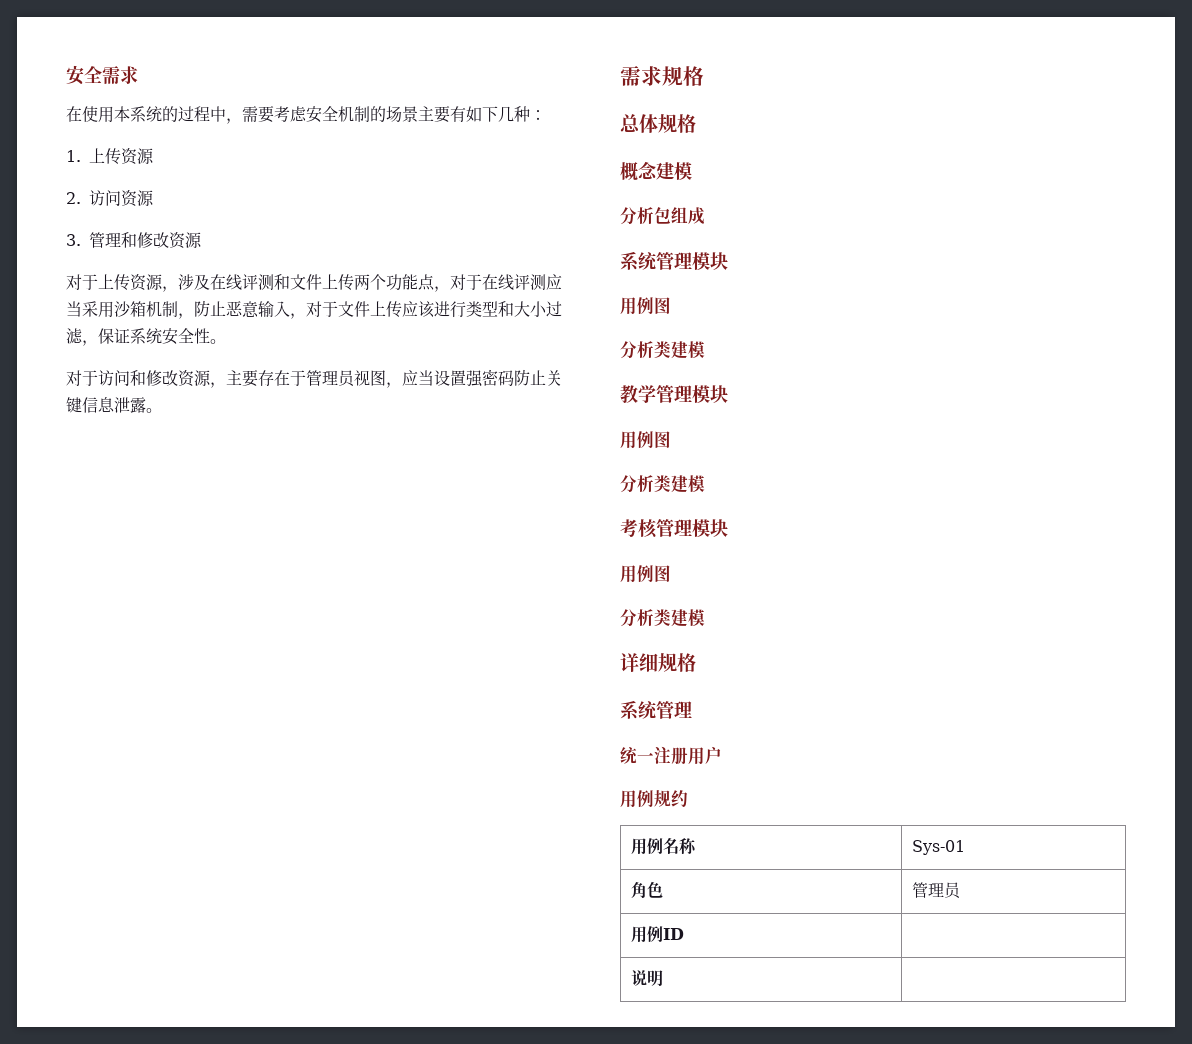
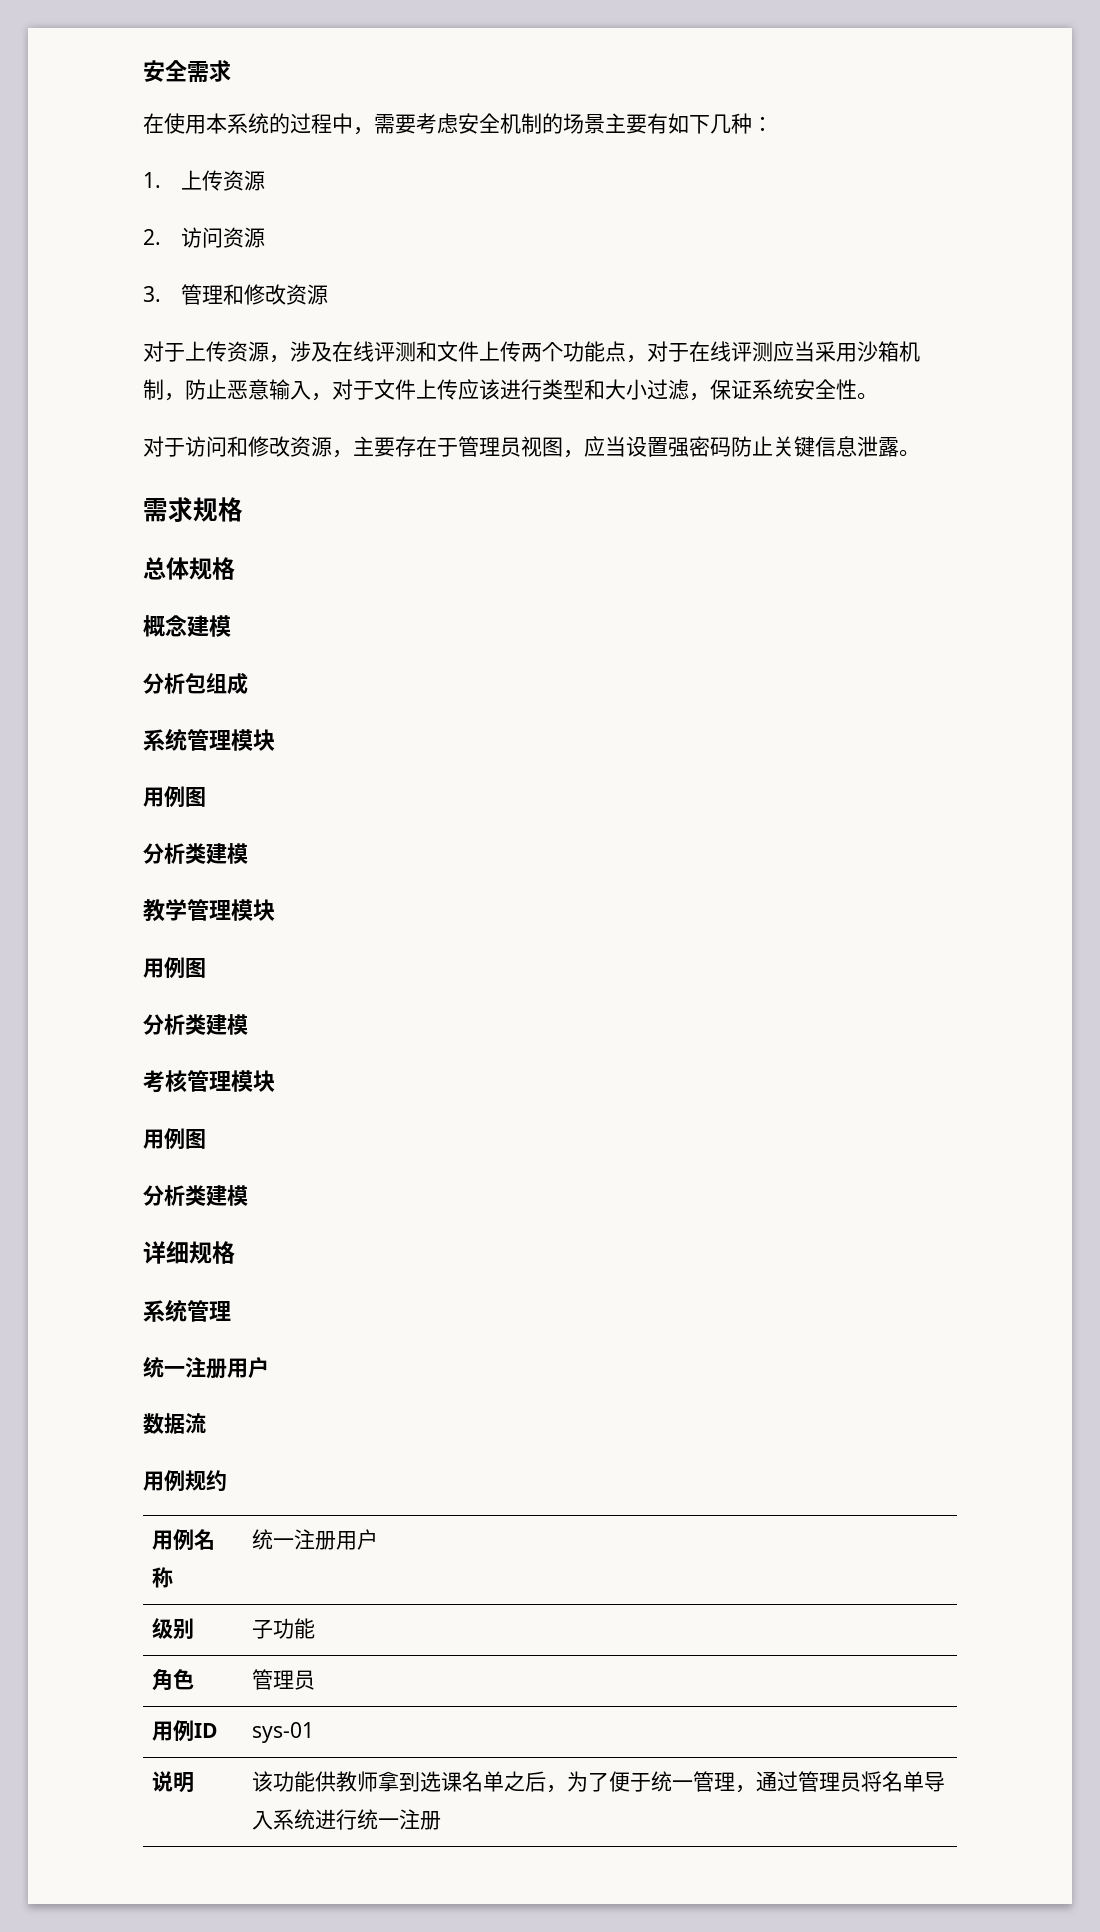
+ 数据流
- 用例名称 | Sys-01
+ 用例名称 | 统一注册用户
+ 级别 | 子功能
- 用例ID |
+ 用例ID | sys-01
- 说明 |
+ 说明 | 该功能供教师拿到选课名单之后，为了便于统一管理，通过管理员将名单导入系统进行统一注册

